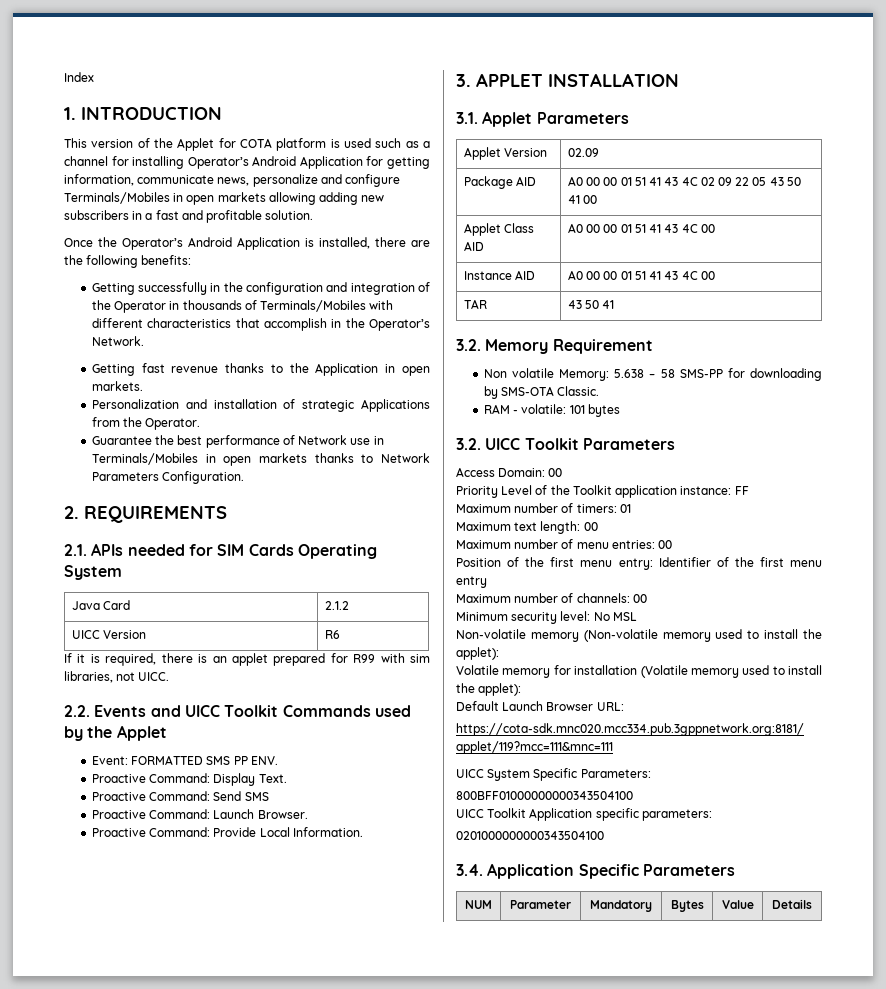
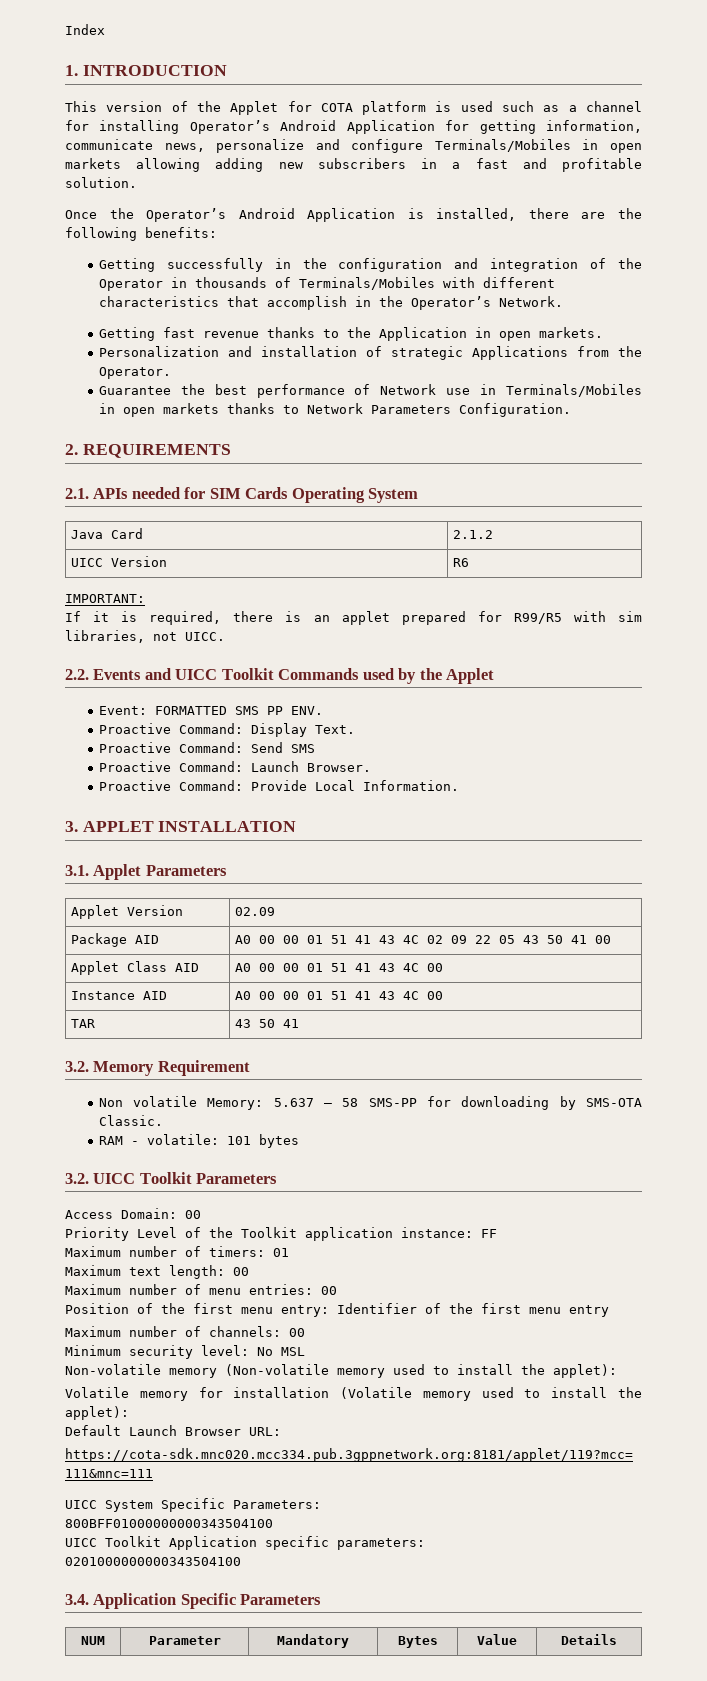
+ IMPORTANT:
- If it is required, there is an applet prepared for R99 with sim libraries, not UICC.
+ If it is required, there is an applet prepared for R99/R5 with sim libraries, not UICC.
- Non volatile Memory: 5.638 – 58 SMS-PP for downloading by SMS-OTA Classic.
+ Non volatile Memory: 5.637 – 58 SMS-PP for downloading by SMS-OTA Classic.

